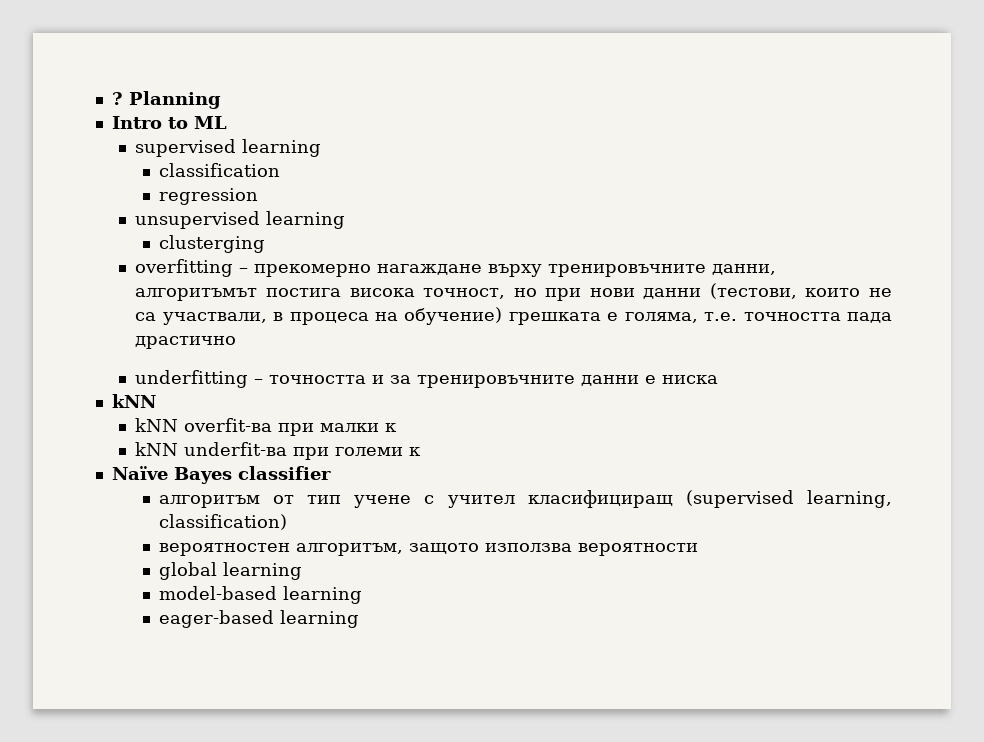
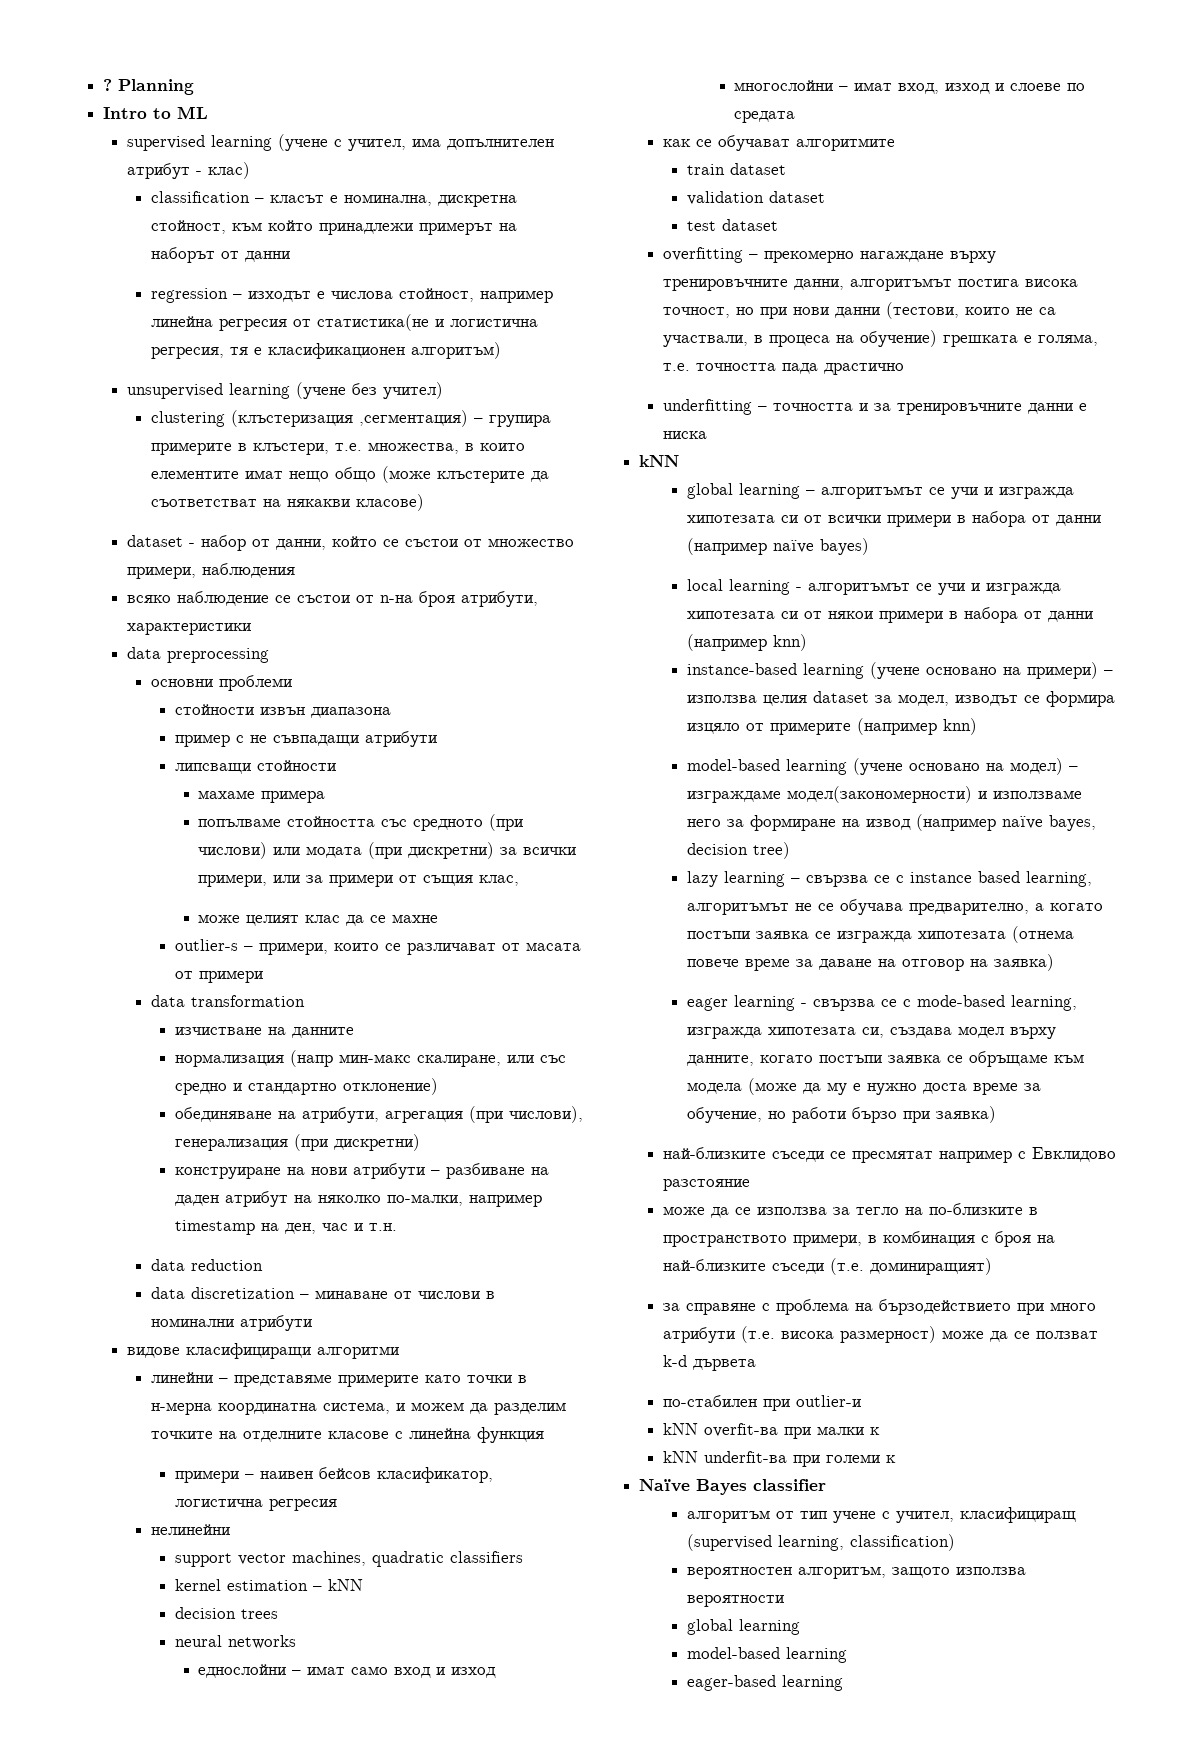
- supervised learning
- classification
- regression
- unsupervised learning
- clusterging
+ supervised learning (учене с учител, има допълнителен атрибут - клас)
+ classification – класът е номинална, дискретна стойност, към който принадлежи примерът на наборът от данни
+ regression – изходът е числова стойност, например линейна регресия от статистика(не и логистична регресия, тя е класификационен алгоритъм)
+ unsupervised learning (учене без учител)
+ clustering (клъстеризация ,сегментация) – групира примерите в клъстери, т.е. множества, в които елементите имат нещо общо (може клъстерите да съответстват на някакви класове)
+ dataset - набор от данни, който се състои от множество примери, наблюдения
+ всяко наблюдение се състои от n-на броя атрибути, характеристики
+ data preprocessing
+ основни проблеми
+ стойности извън диапазона
+ пример с не съвпадащи атрибути
+ липсващи стойности
+ махаме примера
+ попълваме стойността със средното (при числови) или модата (при дискретни) за всички примери, или за примери от същия клас,
+ може целият клас да се махне
+ outlier-s – примери, които се различават от масата от примери
+ data transformation
+ изчистване на данните
+ нормализация (напр мин-макс скалиране, или със средно и стандартно отклонение)
+ обединяване на атрибути, агрегация (при числови), генерализация (при дискретни)
+ конструиране на нови атрибути – разбиване на даден атрибут на няколко по-малки, например timestamp на ден, час и т.н.
+ data reduction
+ data discretization – минаване от числови в номинални атрибути
+ видове класифициращи алгоритми
+ линейни – представяме примерите като точки в н-мерна координатна система, и можем да разделим точките на отделните класове с линейна функция
+ примери – наивен бейсов класификатор, логистична регресия
+ нелинейни
+ support vector machines, quadratic classifiers
+ kernel estimation – kNN
+ decision trees
+ neural networks
+ еднослойни – имат само вход и изход
+ многослойни – имат вход, изход и слоеве по средата
+ как се обучават алгоритмите
+ train dataset
+ validation dataset
+ test dataset
+ global learning – алгоритъмът се учи и изгражда хипотезата си от всички примери в набора от данни (например naïve bayes)
+ local learning - алгоритъмът се учи и изгражда хипотезата си от някои примери в набора от данни (например knn)
+ instance-based learning (учене основано на примери) – използва целия dataset за модел, изводът се формира изцяло от примерите (например knn)
+ model-based learning (учене основано на модел) – изграждаме модел(закономерности) и използваме него за формиране на извод (например naïve bayes, decision tree)
+ lazy learning – свързва се с instance based learning, алгоритъмът не се обучава предварително, а когато постъпи заявка се изгражда хипотезата (отнема повече време за даване на отговор на заявка)
+ eager learning - свързва се с mode-based learning, изгражда хипотезата си, създава модел върху данните, когато постъпи заявка се обръщаме към модела (може да му е нужно доста време за обучение, но работи бързо при заявка)
+ най-близките съседи се пресмятат например с Евклидово разстояние
+ може да се използва за тегло на по-близките в пространството примери, в комбинация с броя на най-близките съседи (т.е. доминиращият)
+ за справяне с проблема на бързодействието при много атрибути (т.е. висока размерност) може да се ползват k-d дървета
+ по-стабилен при outliеr-и
- алгоритъм от тип учене с учител класифициращ (supervised learning, classification)
+ алгоритъм от тип учене с учител, класифициращ (supervised learning, classification)

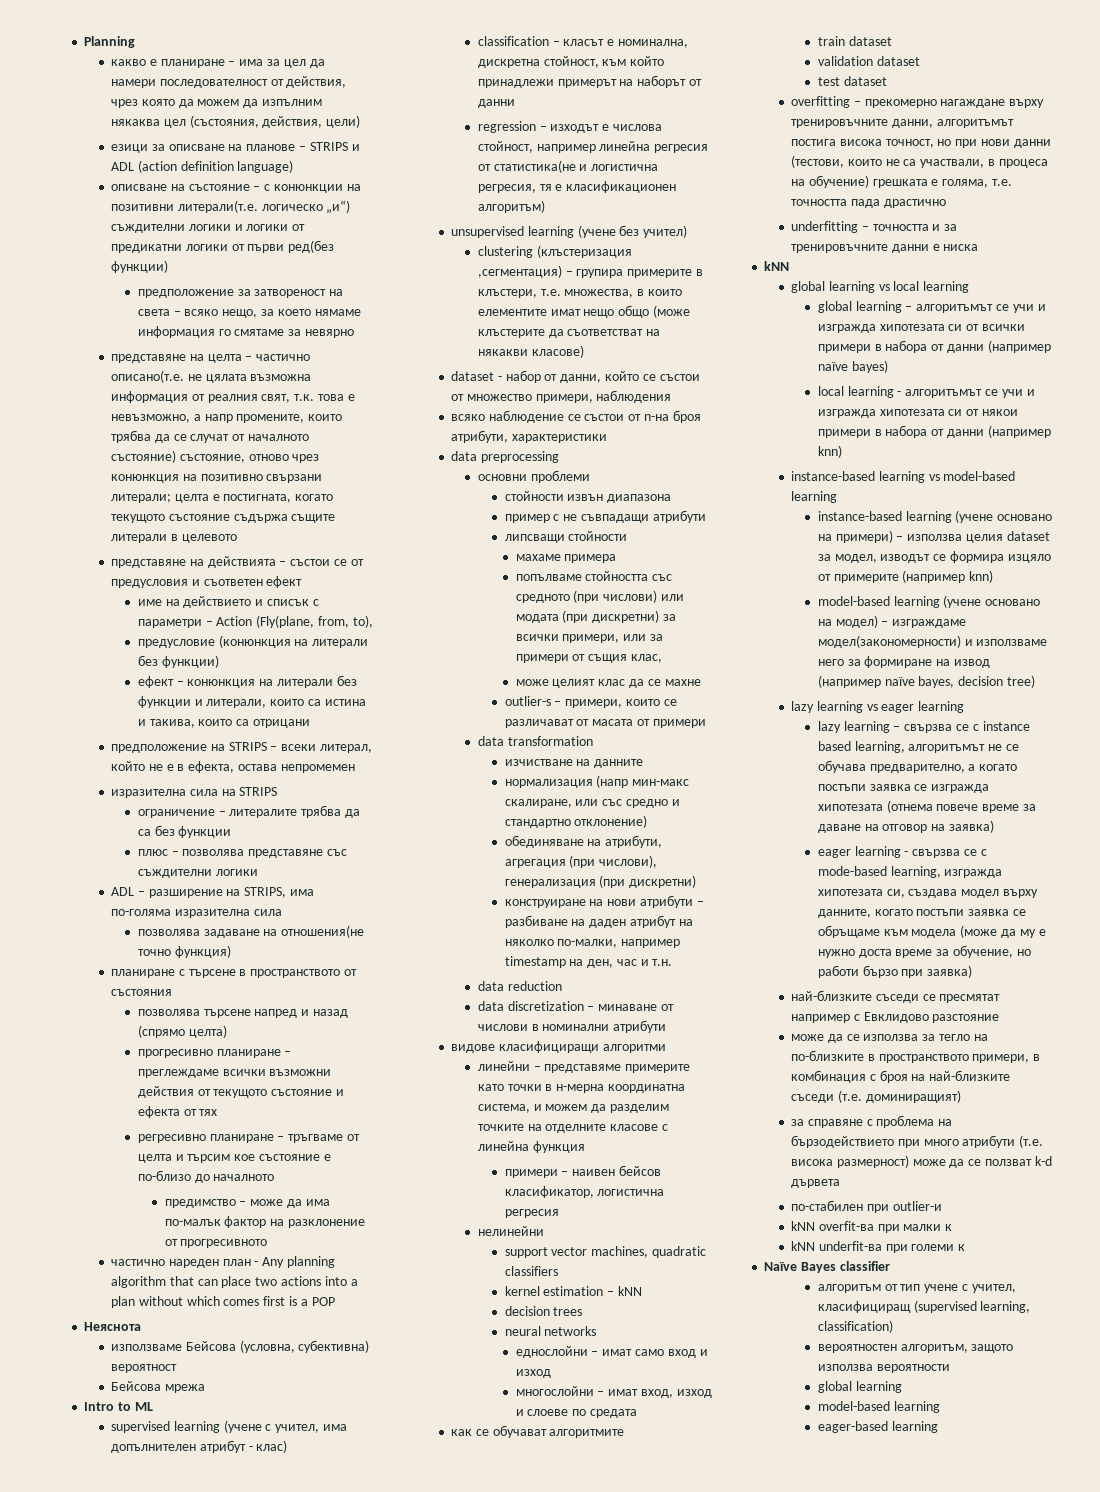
- ?
+ какво е планиране – има за цел да намери последователност от действия, чрез която да можем да изпълним някаква цел (състояния, действия, цели)
+ езици за описване на планове – STRIPS и ADL (action definition language)
+ описване на състояние – с конюнкции на позитивни литерали(т.е. логическо „и“) съждителни логики и логики от предикатни логики от първи ред(без функции)
+ предположение за затвореност на света – всяко нещо, за което нямаме информация го смятаме за невярно
+ представяне на целта – частично описано(т.е. не цялата възможна информация от реалния свят, т.к. това е невъзможно, а напр промените, които трябва да се случат от началното състояние) състояние, отново чрез конюнкция на позитивно свързани литерали; целта е постигната, когато текущото състояние съдържа същите литерали в целевото
+ представяне на действията – състои се от предусловия и съответен ефект
+ име на действието и списък с параметри – Action (Fly(plane, from, to),
+ предусловие (конюнкция на литерали без функции)
+ ефект – конюнкция на литерали без функции и литерали, които са истина и такива, които са отрицани
+ предположение на STRIPS – всеки литерал, който не е в ефекта, остава непромемен
+ изразителна сила на STRIPS
+ ограничение – литералите трябва да са без функции
+ плюс – позволява представяне със съждителни логики
+ ADL – разширение на STRIPS, има по-голяма изразителна сила
+ позволява задаване на отношения(не точно функция)
+ планиране с търсене в пространството от състояния
+ позволява търсене напред и назад (спрямо целта)
+ прогресивно планиране – преглеждаме всички възможни действия от текущото състояние и ефекта от тях
+ регресивно планиране – тръгваме от целта и търсим кое състояние е по-близо до началното
+ предимство – може да има по-малък фактор на разклонение от прогресивното
+ частично нареден план - Any planning algorithm that can place two actions into a plan without which comes first is a POP
+ Неяснота
+ използваме Бейсова (условна, субективна) вероятност
+ Бейсова мрежа
+ global learning vs local learning
+ instance-based learning vs model-based learning
+ lazy learning vs eager learning

